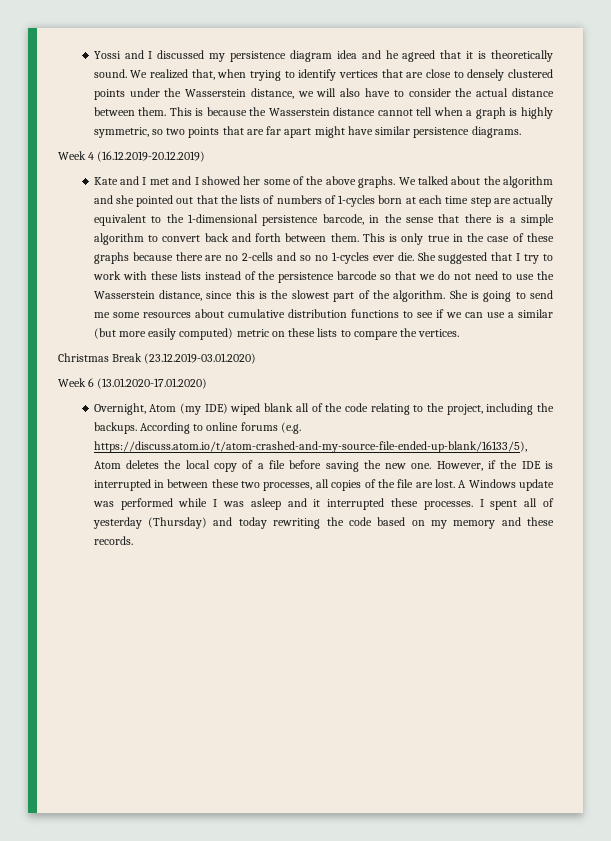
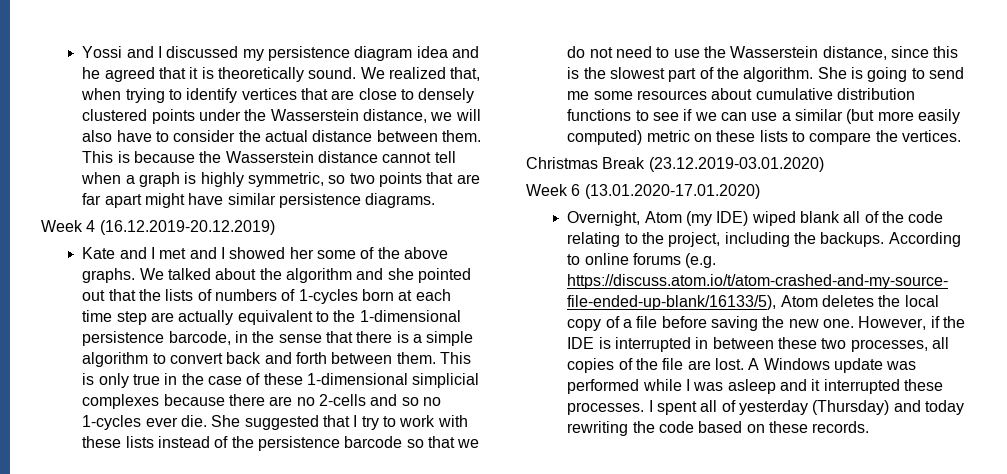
- This is only true in the case of these graphs because there are no 2-cells and so no 1-cycles ever die.
+ This is only true in the case of these 1-dimensional simplicial complexes because there are no 2-cells and so no 1-cycles ever die.
- I spent all of yesterday (Thursday) and today rewriting the code based on my memory and these records.
+ I spent all of yesterday (Thursday) and today rewriting the code based on these records.

